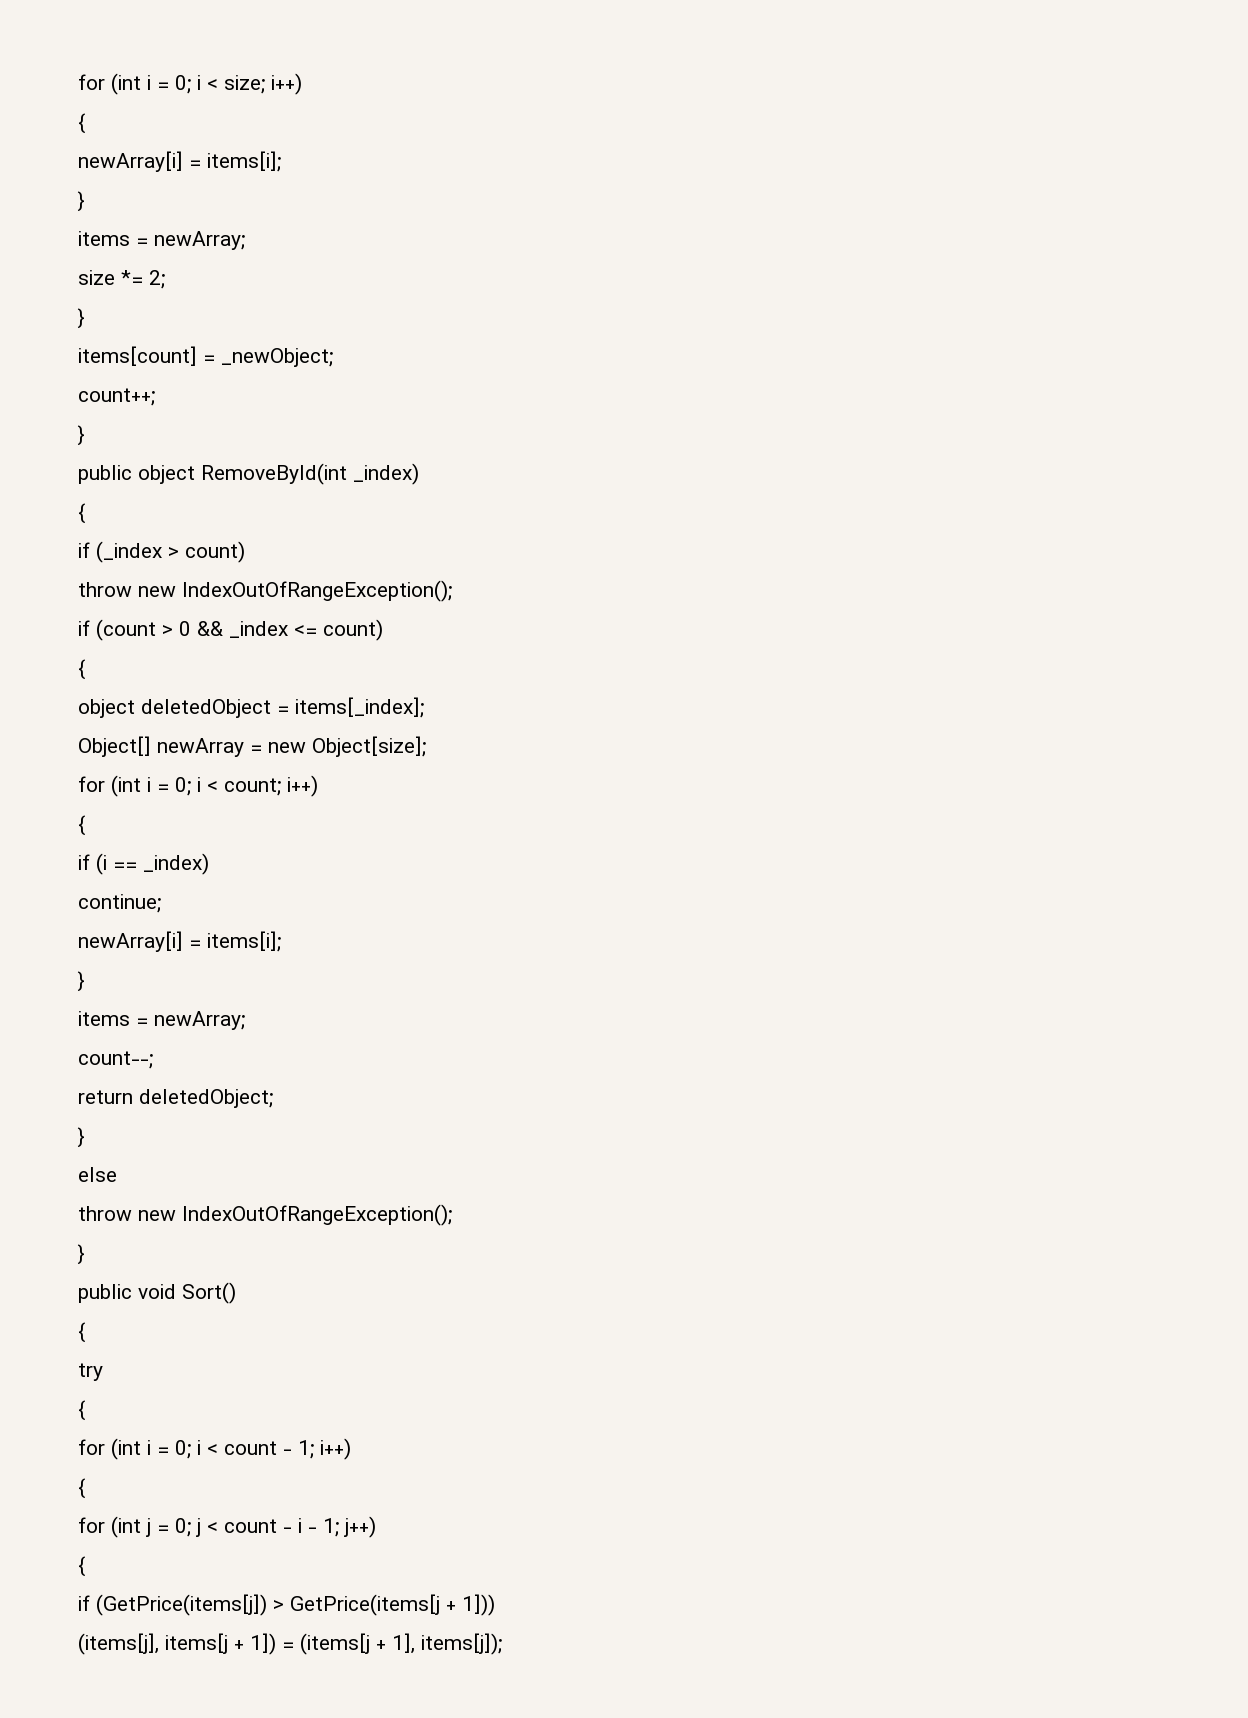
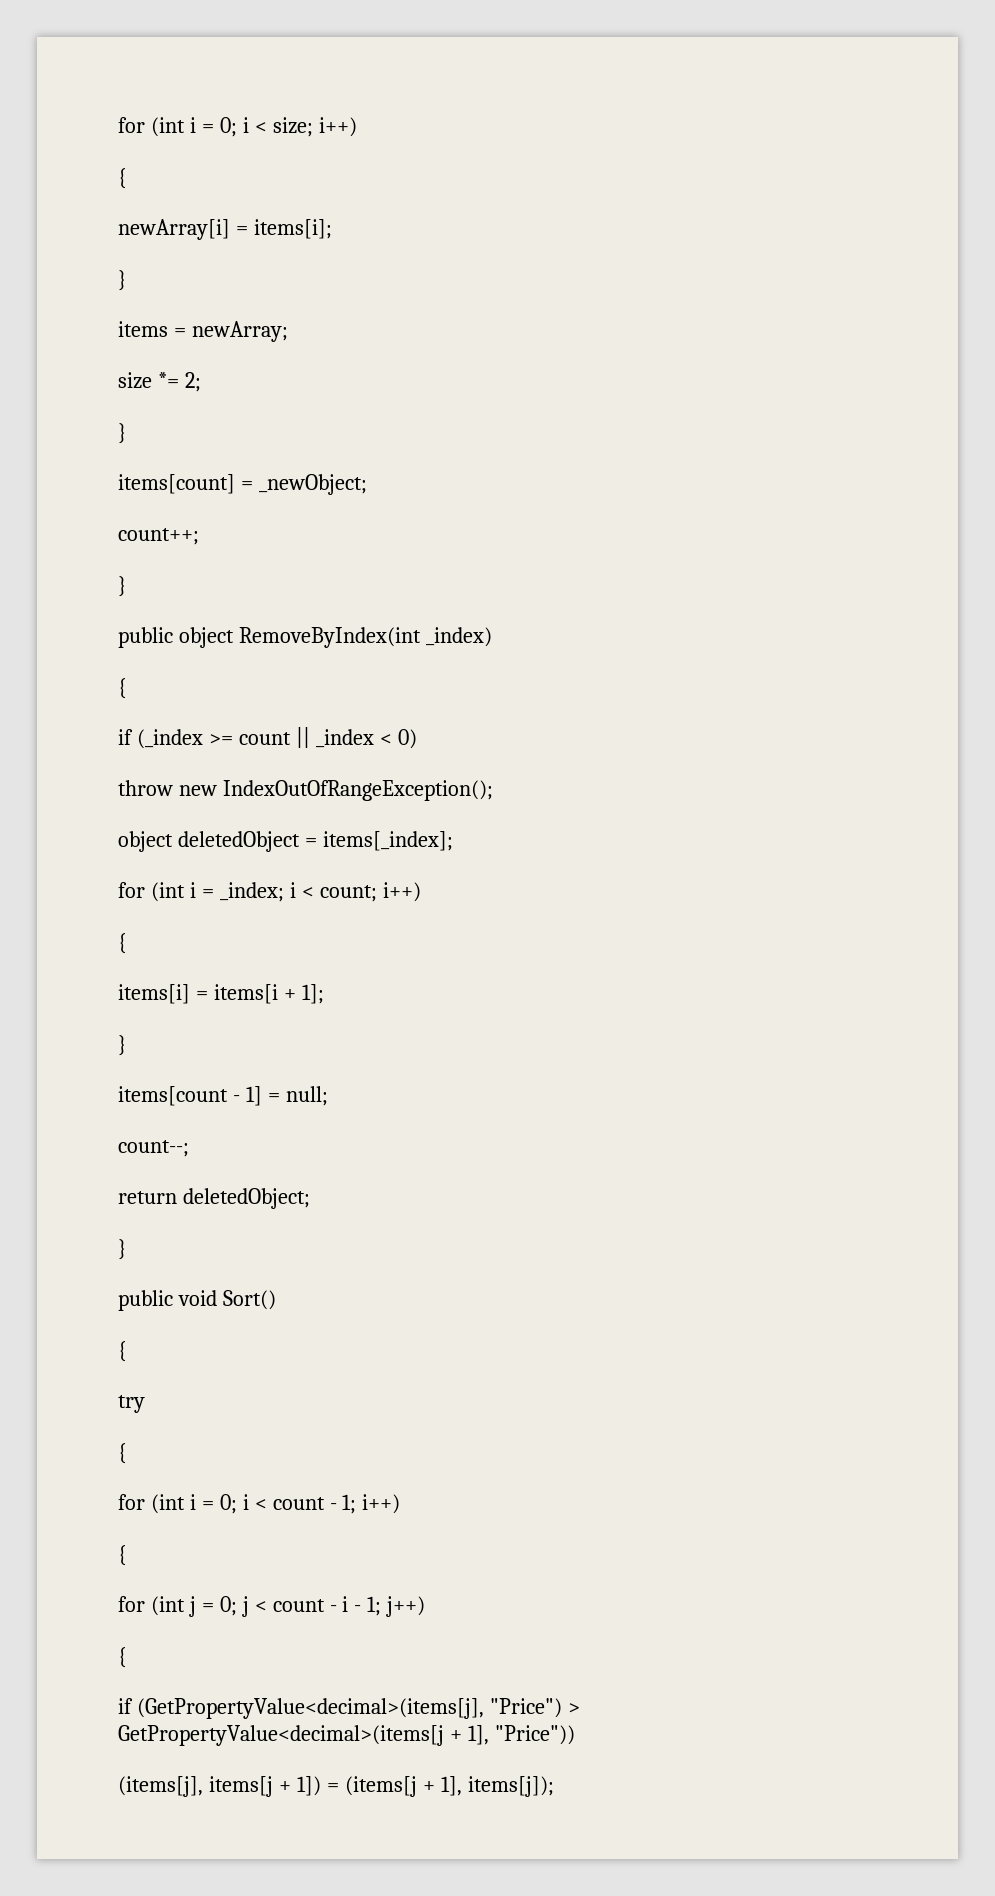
- public object RemoveById(int _index)
+ public object RemoveByIndex(int _index)
- if (_index > count)
+ if (_index >= count || _index < 0)
  throw new IndexOutOfRangeException();
- if (count > 0 && _index <= count)
- {
- Object[] newArray = new Object[size];
- for (int i = 0; i < count; i++)
+ for (int i = _index; i < count; i++)
- if (i == _index)
- continue;
- newArray[i] = items[i];
+ items[i] = items[i + 1];
  }
- items = newArray;
+ items[count - 1] = null;
- else
- throw new IndexOutOfRangeException();
- }
- if (GetPrice(items[j]) > GetPrice(items[j + 1]))
+ if (GetPropertyValue<decimal>(items[j], "Price") > GetPropertyValue<decimal>(items[j + 1], "Price"))

